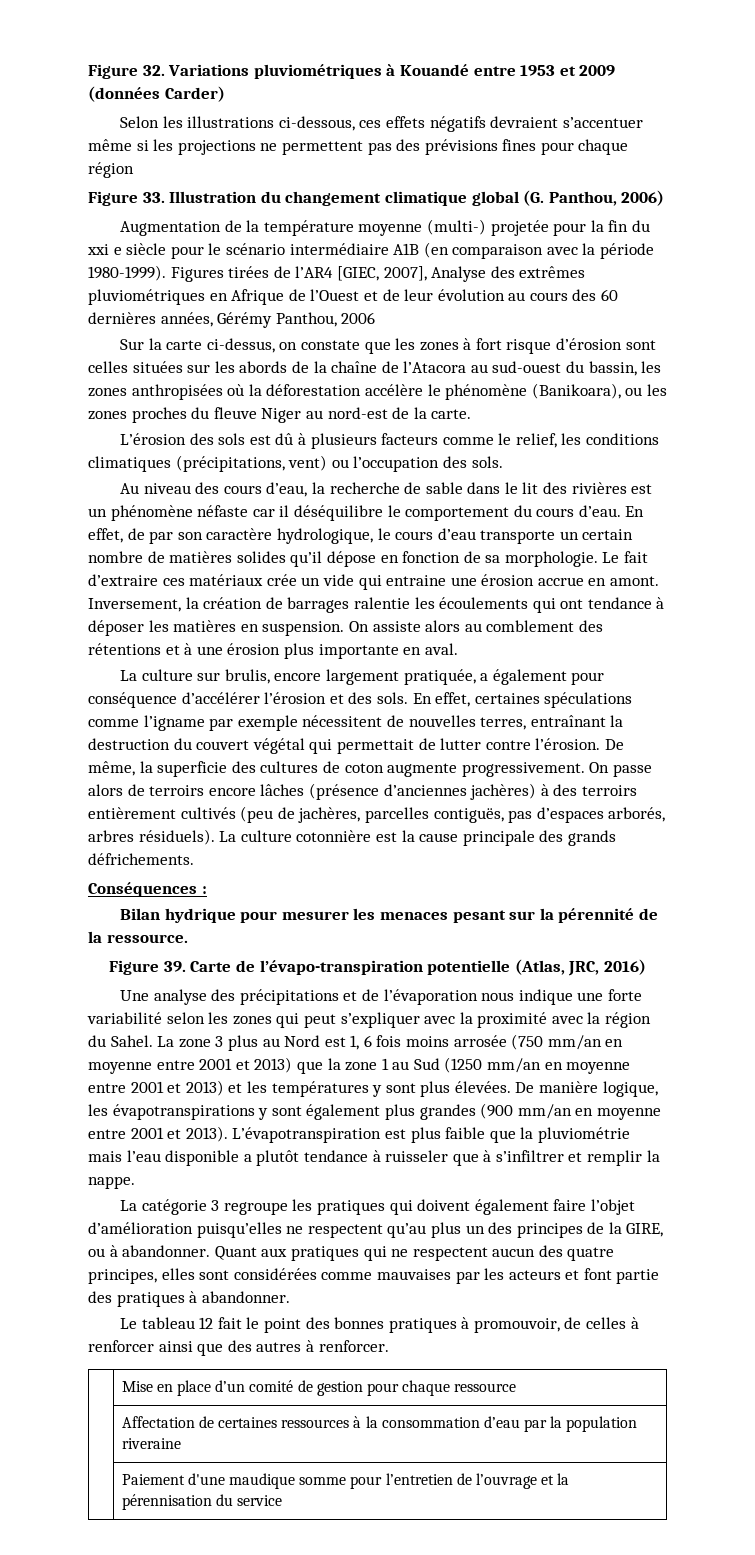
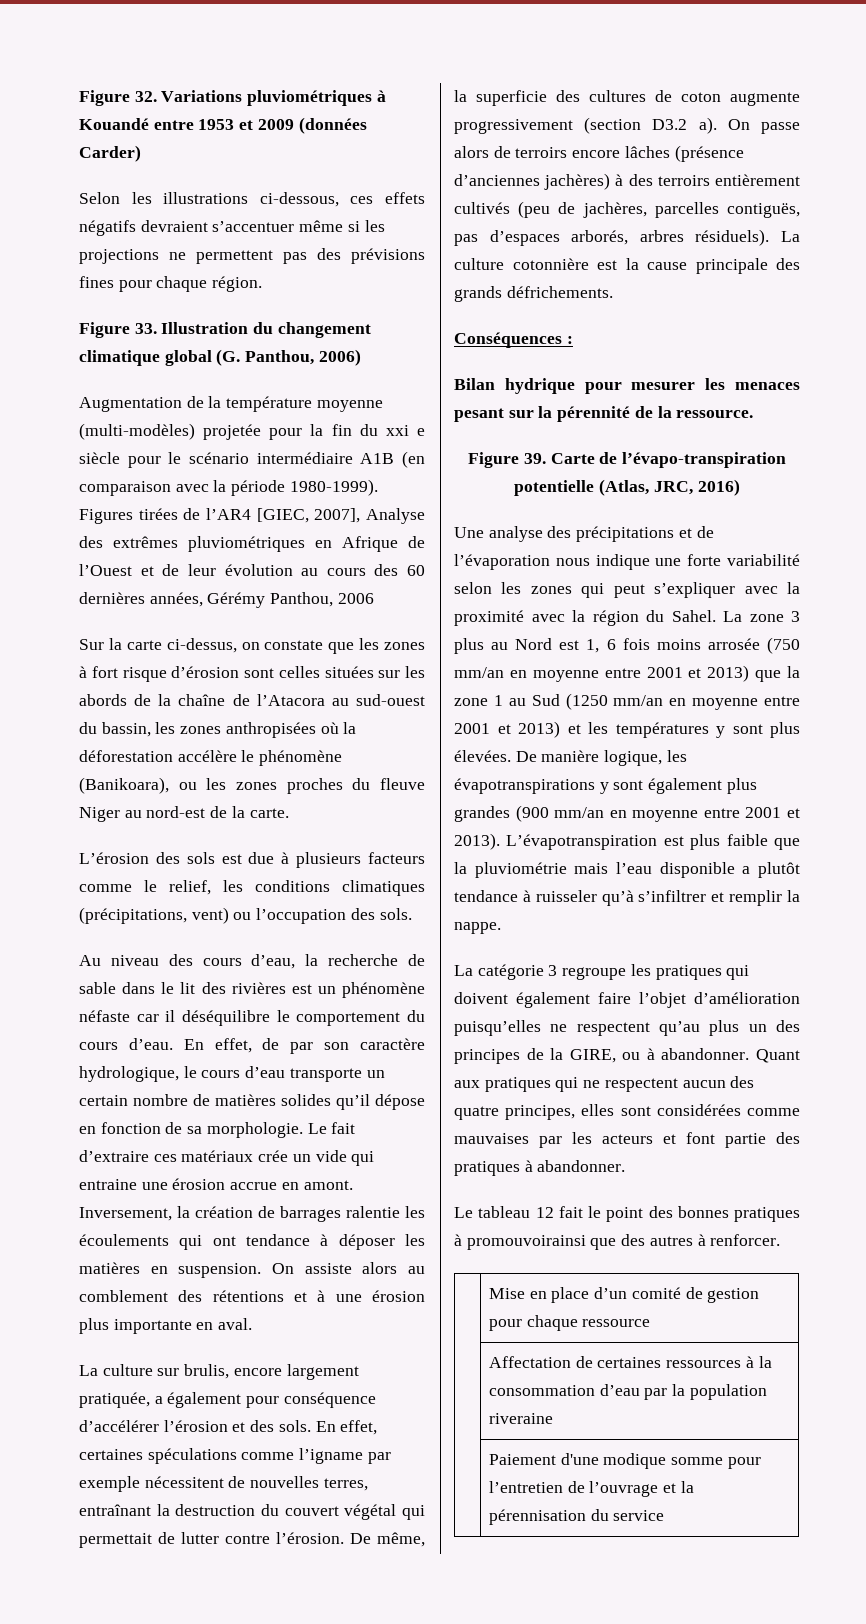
- Selon les illustrations ci-dessous, ces effets négatifs devraient s’accentuer même si les projections ne permettent pas des prévisions fines pour chaque région
+ Selon les illustrations ci-dessous, ces effets négatifs devraient s’accentuer même si les projections ne permettent pas des prévisions fines pour chaque région.
- Augmentation de la température moyenne (multi-) projetée pour la fin du xxi e siècle pour le scénario intermédiaire A1B (en comparaison avec la période 1980-1999).
+ Augmentation de la température moyenne (multi-modèles) projetée pour la fin du xxi e siècle pour le scénario intermédiaire A1B (en comparaison avec la période 1980-1999).
- L’érosion des sols est dû à plusieurs facteurs comme le relief, les conditions climatiques (précipitations, vent) ou l’occupation des sols.
+ L’érosion des sols est due à plusieurs facteurs comme le relief, les conditions climatiques (précipitations, vent) ou l’occupation des sols.
- De même, la superficie des cultures de coton augmente progressivement.
+ De même, la superficie des cultures de coton augmente progressivement (section D3.2 a).
- L’évapotranspiration est plus faible que la pluviométrie mais l’eau disponible a plutôt tendance à ruisseler que à s’infiltrer et remplir la nappe.
+ L’évapotranspiration est plus faible que la pluviométrie mais l’eau disponible a plutôt tendance à ruisseler qu’à s’infiltrer et remplir la nappe.
- Le tableau 12 fait le point des bonnes pratiques à promouvoir, de celles à renforcer ainsi que des autres à renforcer.
+ Le tableau 12 fait le point des bonnes pratiques à promouvoirainsi que des autres à renforcer.
- | Paiement d'une maudique somme pour l’entretien de l’ouvrage et la pérennisation du service
+ | Paiement d'une modique somme pour l’entretien de l’ouvrage et la pérennisation du service

